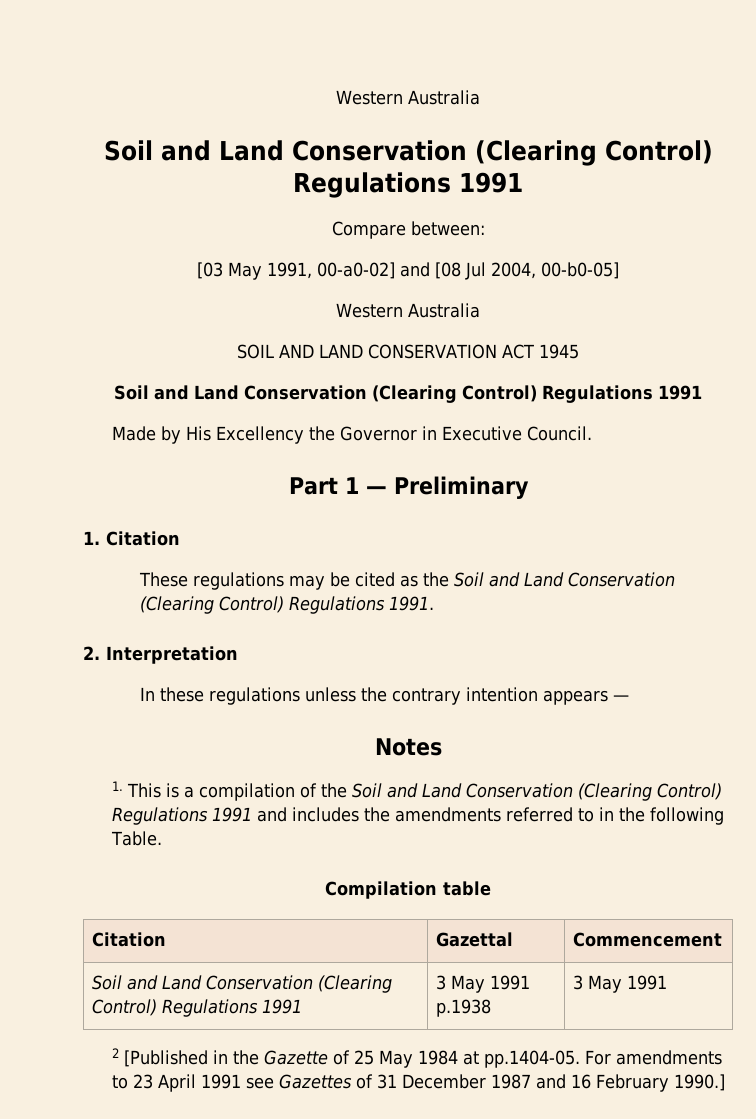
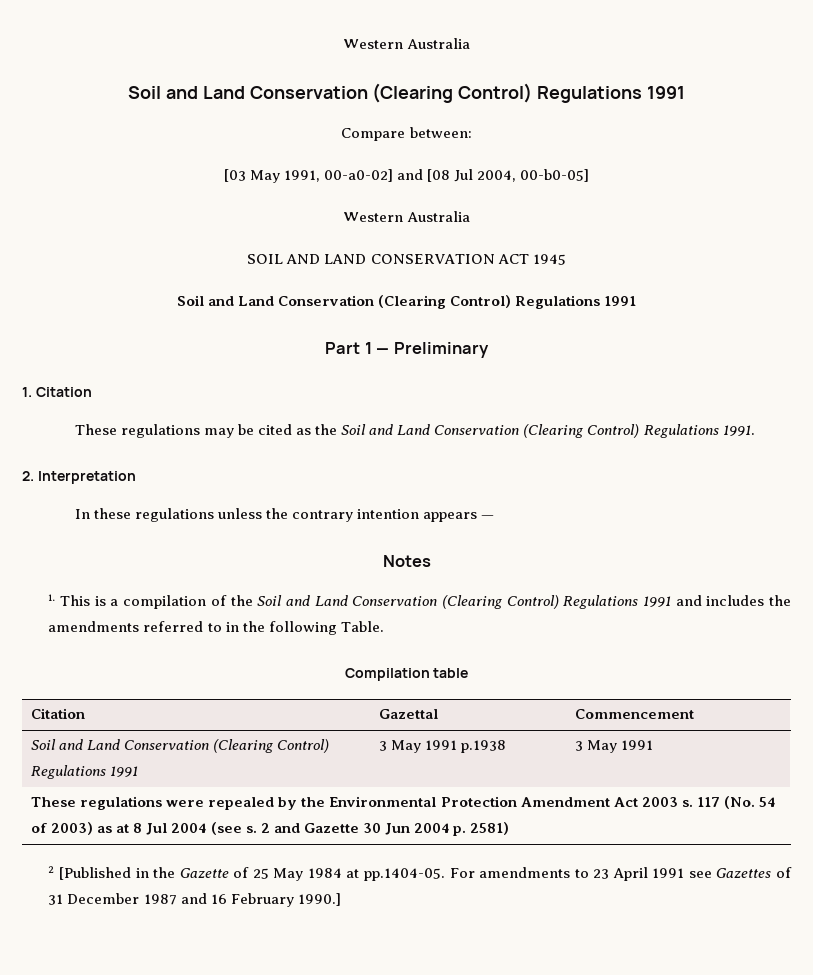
- Made by His Excellency the Governor in Executive Council.
+ These regulations were repealed by the Environmental Protection Amendment Act 2003 s. 117 (No. 54 of 2003) as at 8 Jul 2004 (see s. 2 and Gazette 30 Jun 2004 p. 2581)

